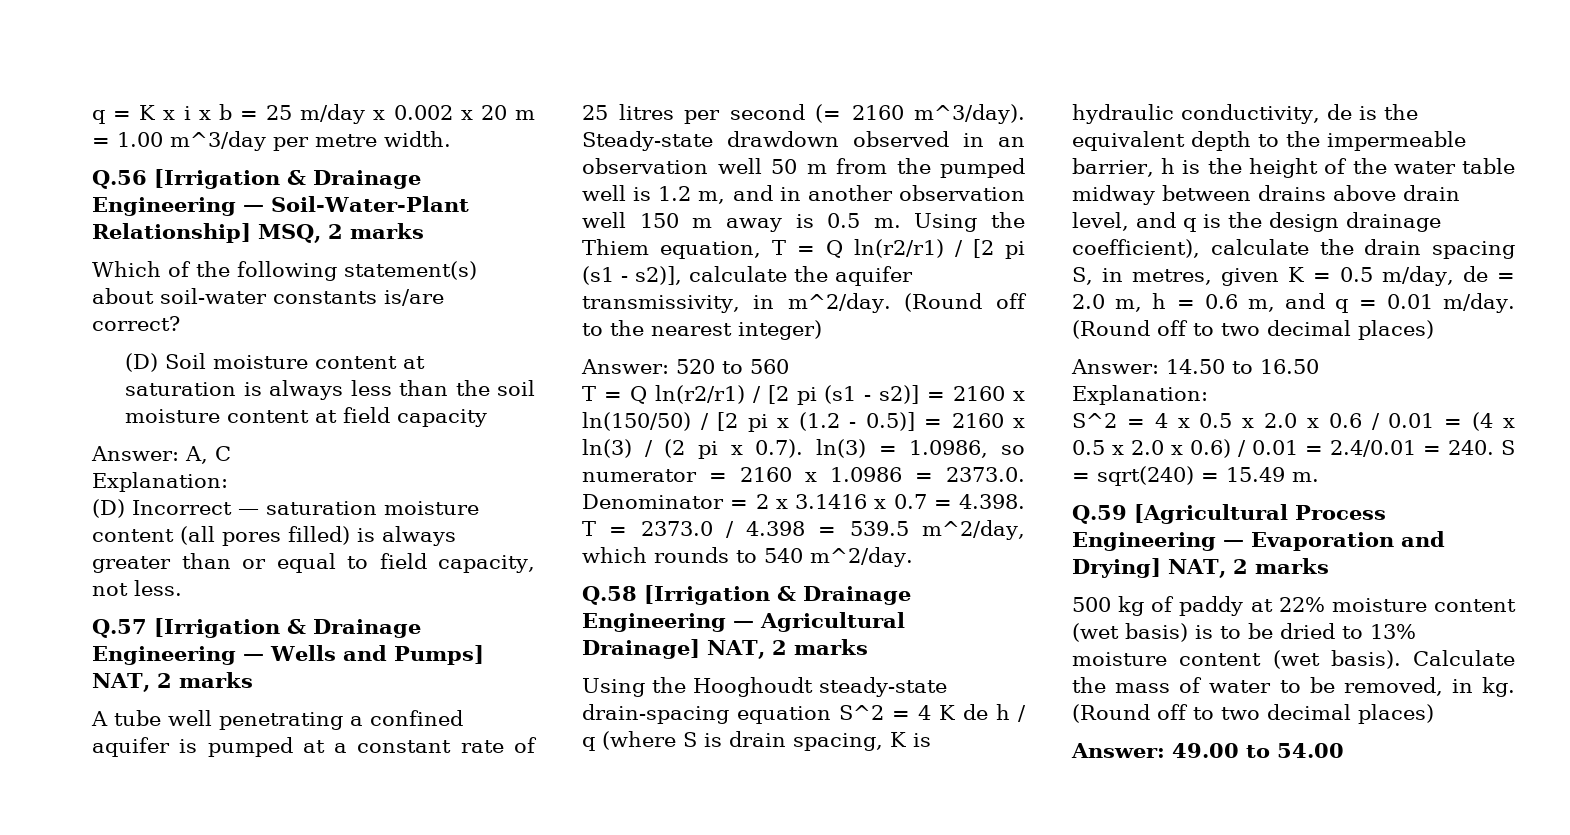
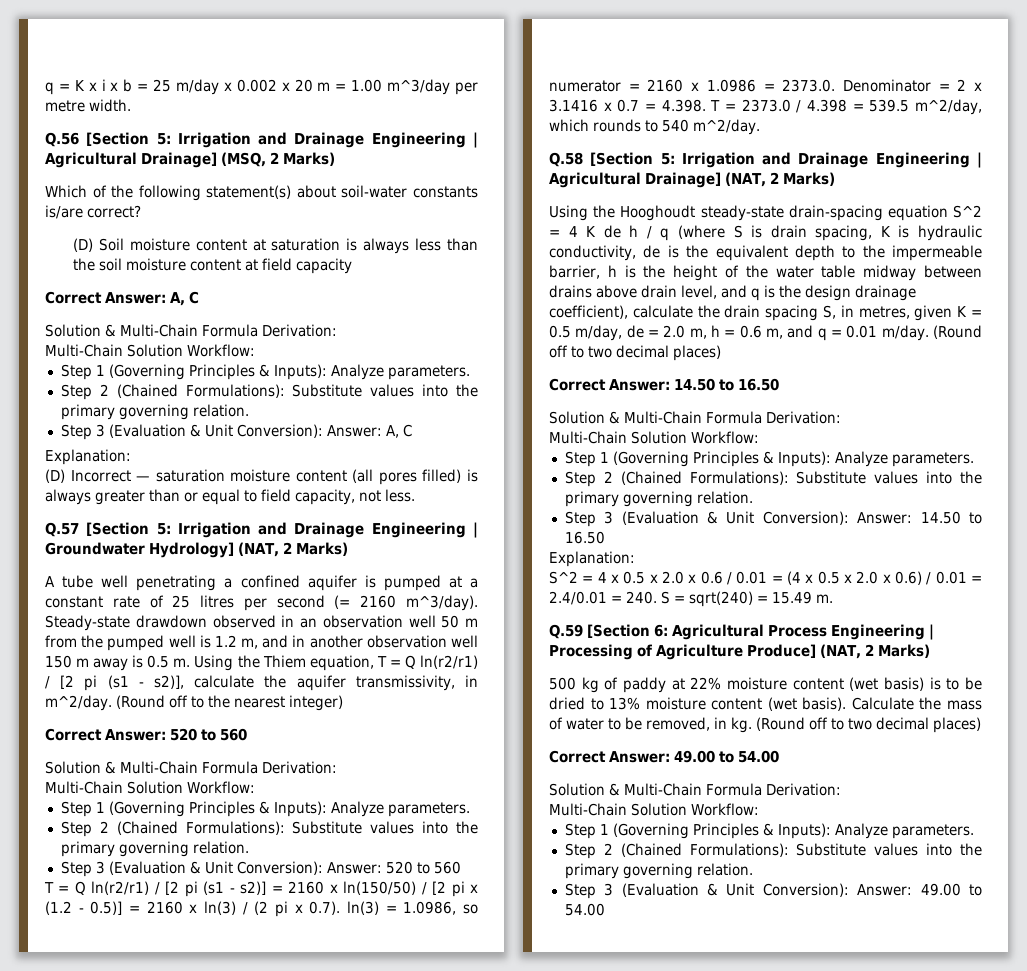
- Q.56 [Irrigation & Drainage Engineering — Soil-Water-Plant Relationship] MSQ, 2 marks
+ Q.56 [Section 5: Irrigation and Drainage Engineering | Agricultural Drainage] (MSQ, 2 Marks)
- Answer: A, C
+ Correct Answer: A, C
+ Solution & Multi-Chain Formula Derivation:
+ Multi-Chain Solution Workflow:
+ Step 1 (Governing Principles & Inputs): Analyze parameters.
+ Step 2 (Chained Formulations): Substitute values into the primary governing relation.
+ Step 3 (Evaluation & Unit Conversion): Answer: A, C
- Q.57 [Irrigation & Drainage Engineering — Wells and Pumps] NAT, 2 marks
+ Q.57 [Section 5: Irrigation and Drainage Engineering | Groundwater Hydrology] (NAT, 2 Marks)
- Answer: 520 to 560
+ Correct Answer: 520 to 560
+ Solution & Multi-Chain Formula Derivation:
+ Multi-Chain Solution Workflow:
+ Step 1 (Governing Principles & Inputs): Analyze parameters.
+ Step 2 (Chained Formulations): Substitute values into the primary governing relation.
+ Step 3 (Evaluation & Unit Conversion): Answer: 520 to 560
- Q.58 [Irrigation & Drainage Engineering — Agricultural Drainage] NAT, 2 marks
+ Q.58 [Section 5: Irrigation and Drainage Engineering | Agricultural Drainage] (NAT, 2 Marks)
- Answer: 14.50 to 16.50
+ Correct Answer: 14.50 to 16.50
+ Solution & Multi-Chain Formula Derivation:
+ Multi-Chain Solution Workflow:
+ Step 1 (Governing Principles & Inputs): Analyze parameters.
+ Step 2 (Chained Formulations): Substitute values into the primary governing relation.
+ Step 3 (Evaluation & Unit Conversion): Answer: 14.50 to 16.50
- Q.59 [Agricultural Process Engineering — Evaporation and Drying] NAT, 2 marks
+ Q.59 [Section 6: Agricultural Process Engineering | Processing of Agriculture Produce] (NAT, 2 Marks)
- Answer: 49.00 to 54.00
+ Correct Answer: 49.00 to 54.00
+ Solution & Multi-Chain Formula Derivation:
+ Multi-Chain Solution Workflow:
+ Step 1 (Governing Principles & Inputs): Analyze parameters.
+ Step 2 (Chained Formulations): Substitute values into the primary governing relation.
+ Step 3 (Evaluation & Unit Conversion): Answer: 49.00 to 54.00

